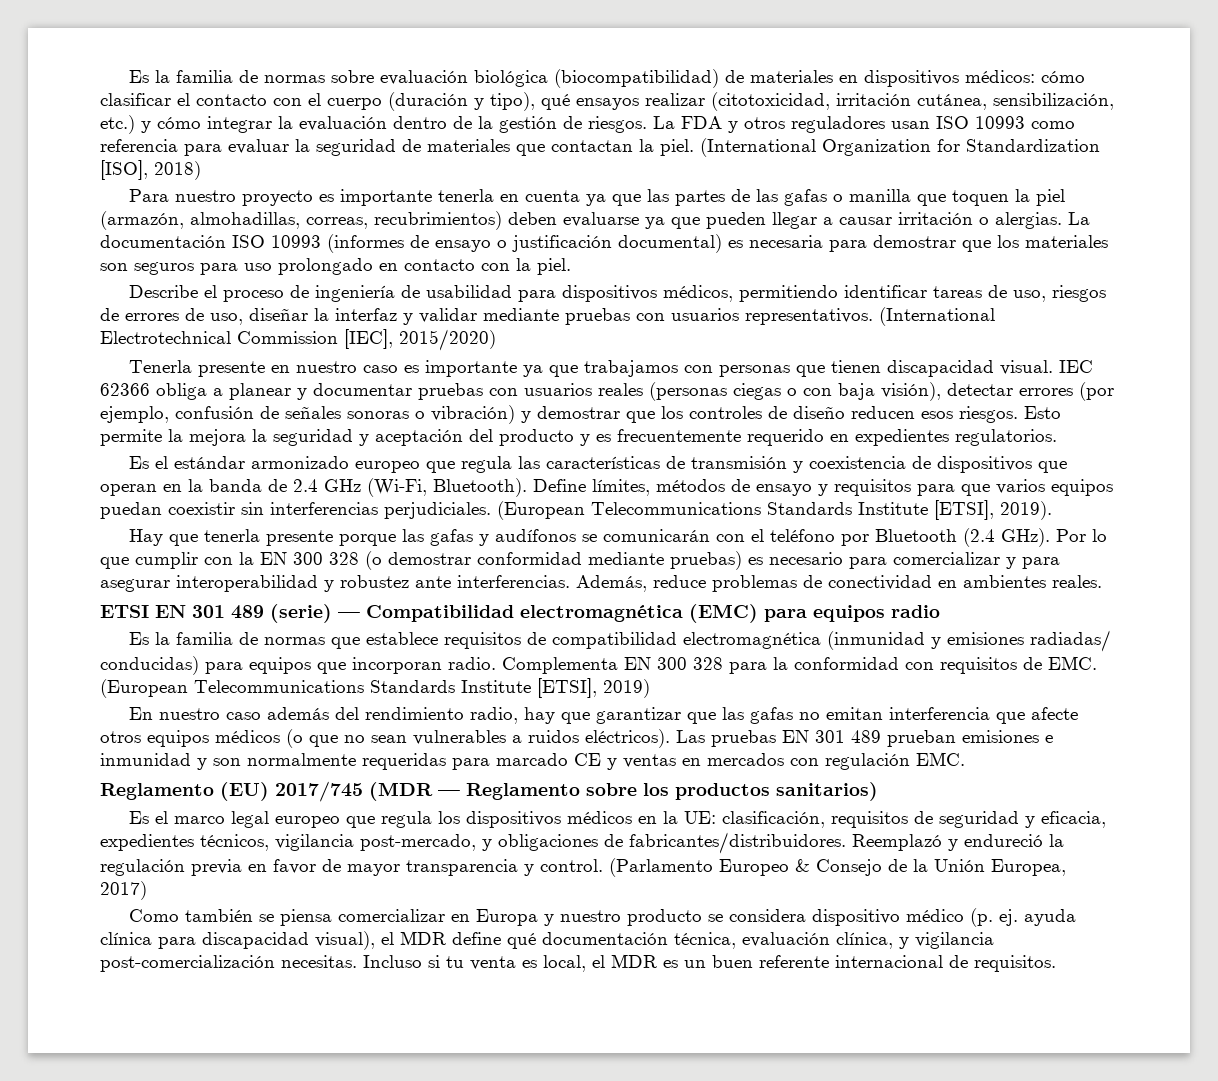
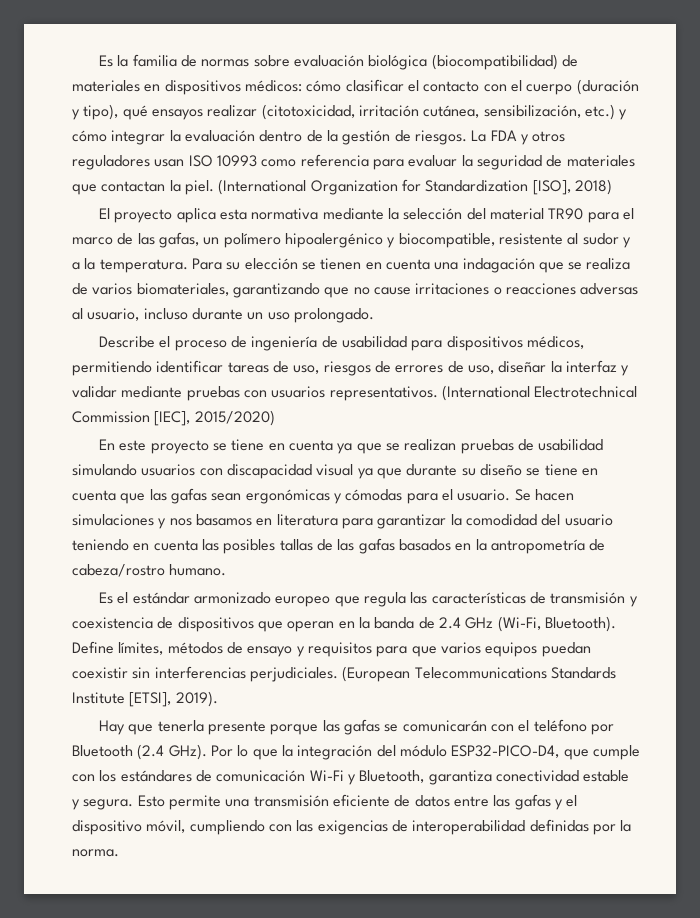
- Para nuestro proyecto es importante tenerla en cuenta ya que las partes de las gafas o manilla que toquen la piel (armazón, almohadillas, correas, recubrimientos) deben evaluarse ya que pueden llegar a causar irritación o alergias. La documentación ISO 10993 (informes de ensayo o justificación documental) es necesaria para demostrar que los materiales son seguros para uso prolongado en contacto con la piel.
+ El proyecto aplica esta normativa mediante la selección del material TR90 para el marco de las gafas, un polímero hipoalergénico y biocompatible, resistente al sudor y a la temperatura. Para su elección se tienen en cuenta una indagación que se realiza de varios biomateriales, garantizando que no cause irritaciones o reacciones adversas al usuario, incluso durante un uso prolongado.
- Tenerla presente en nuestro caso es importante ya que trabajamos con personas que tienen discapacidad visual. IEC 62366 obliga a planear y documentar pruebas con usuarios reales (personas ciegas o con baja visión), detectar errores (por ejemplo, confusión de señales sonoras o vibración) y demostrar que los controles de diseño reducen esos riesgos. Esto permite la mejora la seguridad y aceptación del producto y es frecuentemente requerido en expedientes regulatorios.
+ En este proyecto se tiene en cuenta ya que se realizan pruebas de usabilidad simulando usuarios con discapacidad visual ya que durante su diseño se tiene en cuenta que las gafas sean ergonómicas y cómodas para el usuario. Se hacen simulaciones y nos basamos en literatura para garantizar la comodidad del usuario teniendo en cuenta las posibles tallas de las gafas basados en la antropometría de cabeza/rostro humano.
- Hay que tenerla presente porque las gafas y audífonos se comunicarán con el teléfono por Bluetooth (2.4 GHz).
+ Hay que tenerla presente porque las gafas se comunicarán con el teléfono por Bluetooth (2.4 GHz).
- Por lo que cumplir con la EN 300 328 (o demostrar conformidad mediante pruebas) es necesario para comercializar y para asegurar interoperabilidad y robustez ante interferencias. Además, reduce problemas de conectividad en ambientes reales.
- ETSI EN 301 489 (serie) — Compatibilidad electromagnética (EMC) para equipos radio
- Es la familia de normas que establece requisitos de compatibilidad electromagnética (inmunidad y emisiones radiadas/ conducidas) para equipos que incorporan radio. Complementa EN 300 328 para la conformidad con requisitos de EMC. (European Telecommunications Standards Institute [ETSI], 2019)
- En nuestro caso además del rendimiento radio, hay que garantizar que las gafas no emitan interferencia que afecte otros equipos médicos (o que no sean vulnerables a ruidos eléctricos). Las pruebas EN 301 489 prueban emisiones e inmunidad y son normalmente requeridas para marcado CE y ventas en mercados con regulación EMC.
- Reglamento (EU) 2017/745 (MDR — Reglamento sobre los productos sanitarios)
- Es el marco legal europeo que regula los dispositivos médicos en la UE: clasificación, requisitos de seguridad y eficacia, expedientes técnicos, vigilancia post-mercado, y obligaciones de fabricantes/distribuidores. Reemplazó y endureció la regulación previa en favor de mayor transparencia y control. (Parlamento Europeo & Consejo de la Unión Europea, 2017)
- Como también se piensa comercializar en Europa y nuestro producto se considera dispositivo médico (p. ej. ayuda clínica para discapacidad visual), el MDR define qué documentación técnica, evaluación clínica, y vigilancia post-comercialización necesitas. Incluso si tu venta es local, el MDR es un buen referente internacional de requisitos.
+ Por lo que la integración del módulo ESP32-PICO-D4, que cumple con los estándares de comunicación Wi-Fi y Bluetooth, garantiza conectividad estable y segura. Esto permite una transmisión eficiente de datos entre las gafas y el dispositivo móvil, cumpliendo con las exigencias de interoperabilidad definidas por la norma.

